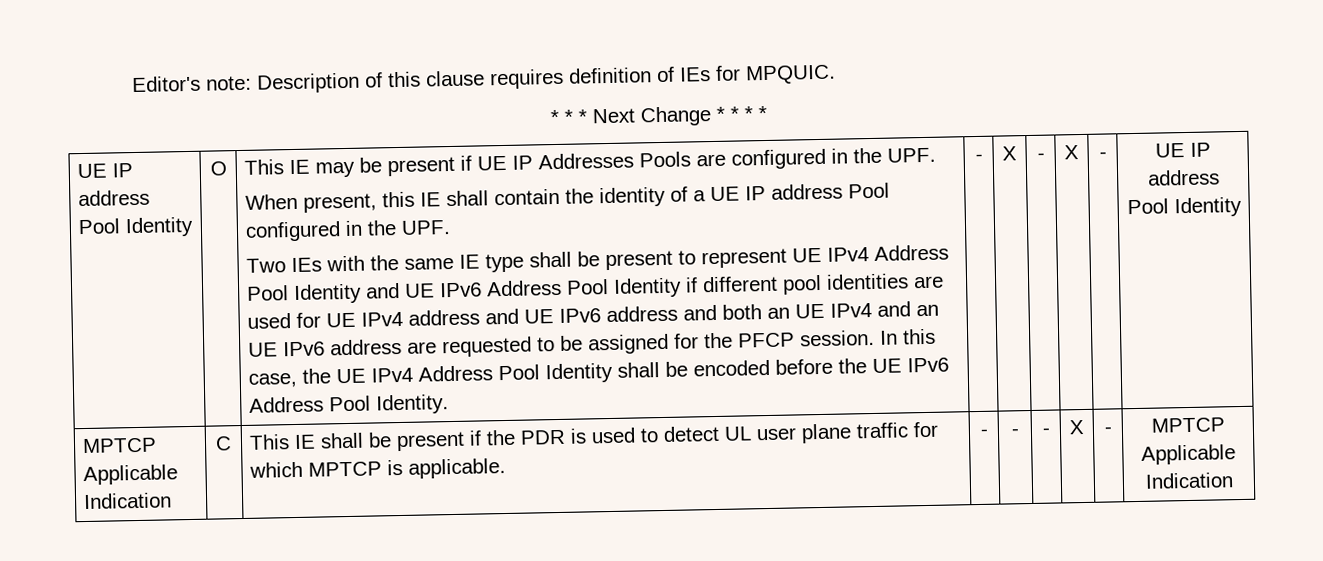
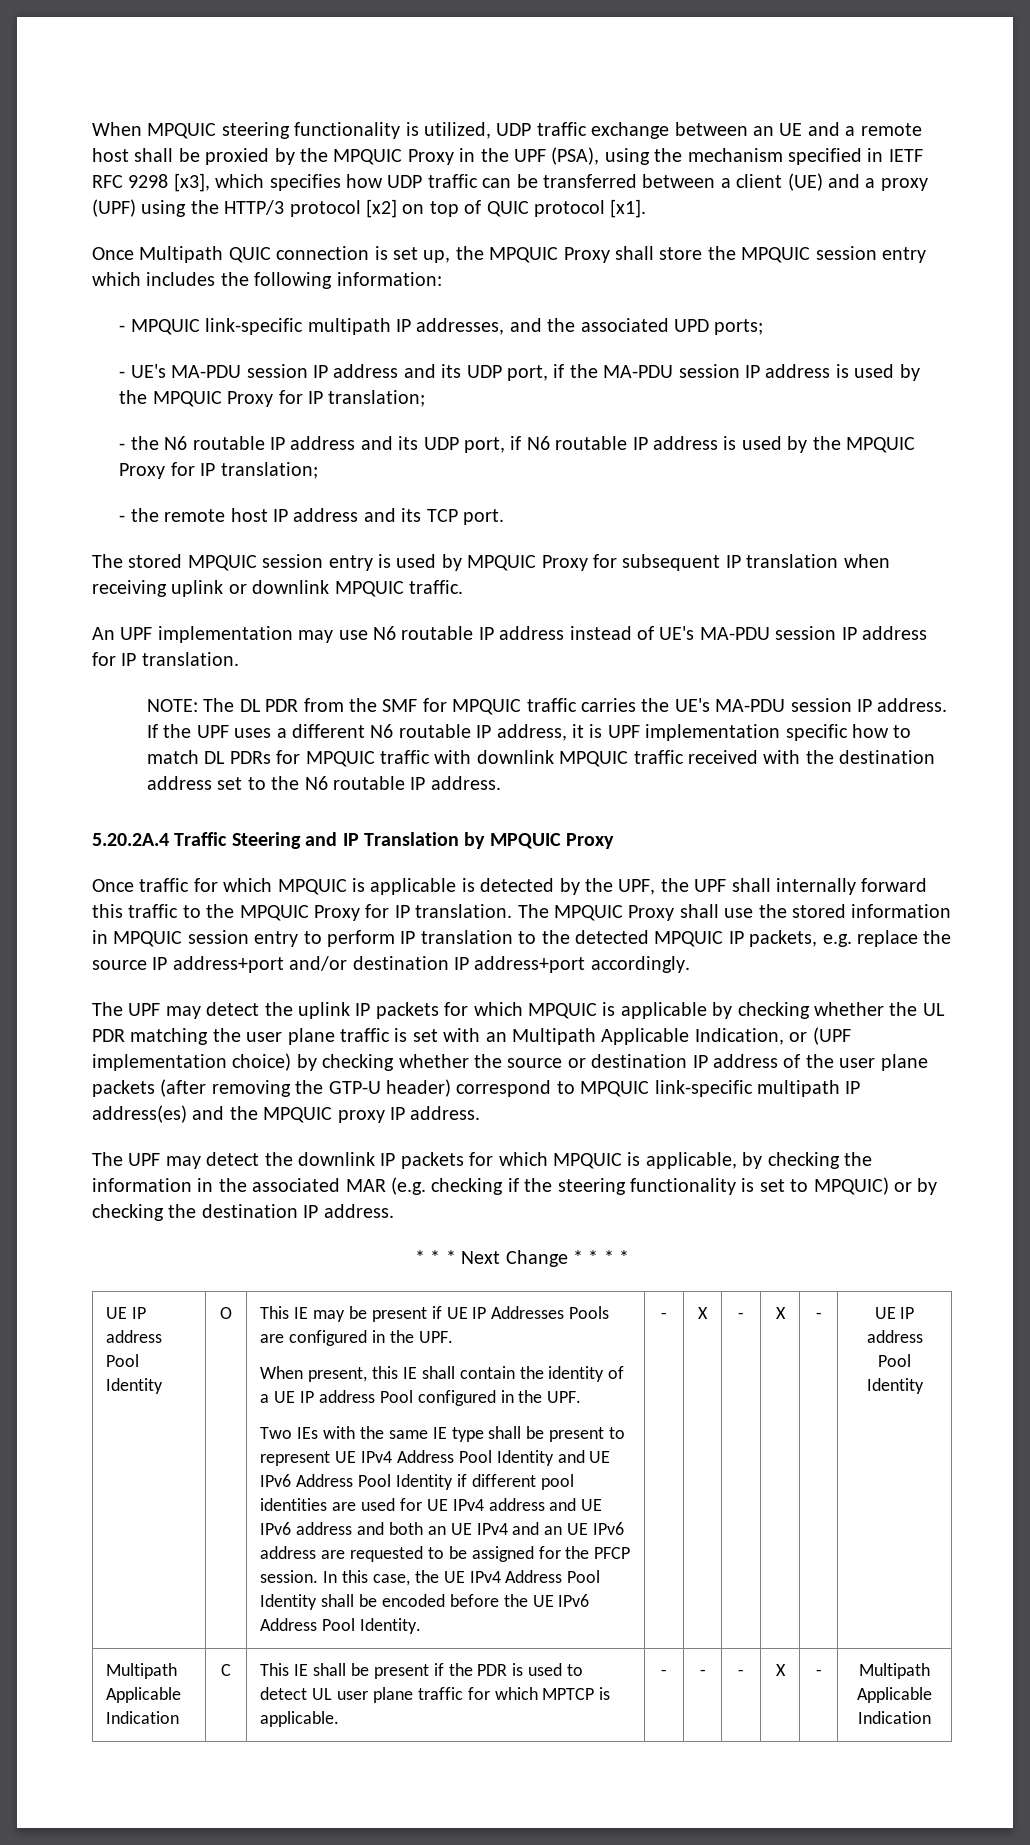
- Editor's note: Description of this clause requires definition of IEs for MPQUIC.
+ When MPQUIC steering functionality is utilized, UDP traffic exchange between an UE and a remote host shall be proxied by the MPQUIC Proxy in the UPF (PSA), using the mechanism specified in IETF RFC 9298 [x3], which specifies how UDP traffic can be transferred between a client (UE) and a proxy (UPF) using the HTTP/3 protocol [x2] on top of QUIC protocol [x1].
+ Once Multipath QUIC connection is set up, the MPQUIC Proxy shall store the MPQUIC session entry which includes the following information:
+ - MPQUIC link-specific multipath IP addresses, and the associated UPD ports;
+ - UE's MA-PDU session IP address and its UDP port, if the MA-PDU session IP address is used by the MPQUIC Proxy for IP translation;
+ - the N6 routable IP address and its UDP port, if N6 routable IP address is used by the MPQUIC Proxy for IP translation;
+ - the remote host IP address and its TCP port.
+ The stored MPQUIC session entry is used by MPQUIC Proxy for subsequent IP translation when receiving uplink or downlink MPQUIC traffic.
+ An UPF implementation may use N6 routable IP address instead of UE's MA-PDU session IP address for IP translation.
+ NOTE: The DL PDR from the SMF for MPQUIC traffic carries the UE's MA-PDU session IP address. If the UPF uses a different N6 routable IP address, it is UPF implementation specific how to match DL PDRs for MPQUIC traffic with downlink MPQUIC traffic received with the destination address set to the N6 routable IP address.
+ 5.20.2A.4 Traffic Steering and IP Translation by MPQUIC Proxy
+ Once traffic for which MPQUIC is applicable is detected by the UPF, the UPF shall internally forward this traffic to the MPQUIC Proxy for IP translation. The MPQUIC Proxy shall use the stored information in MPQUIC session entry to perform IP translation to the detected MPQUIC IP packets, e.g. replace the source IP address+port and/or destination IP address+port accordingly.
+ The UPF may detect the uplink IP packets for which MPQUIC is applicable by checking whether the UL PDR matching the user plane traffic is set with an Multipath Applicable Indication, or (UPF implementation choice) by checking whether the source or destination IP address of the user plane packets (after removing the GTP-U header) correspond to MPQUIC link-specific multipath IP address(es) and the MPQUIC proxy IP address.
+ The UPF may detect the downlink IP packets for which MPQUIC is applicable, by checking the information in the associated MAR (e.g. checking if the steering functionality is set to MPQUIC) or by checking the destination IP address.
- MPTCP Applicable Indication | C | This IE shall be present if the PDR is used to detect UL user plane traffic for which MPTCP is applicable. | - | - | - | X | - | MPTCP Applicable Indication
+ Multipath Applicable Indication | C | This IE shall be present if the PDR is used to detect UL user plane traffic for which MPTCP is applicable. | - | - | - | X | - | Multipath Applicable Indication

